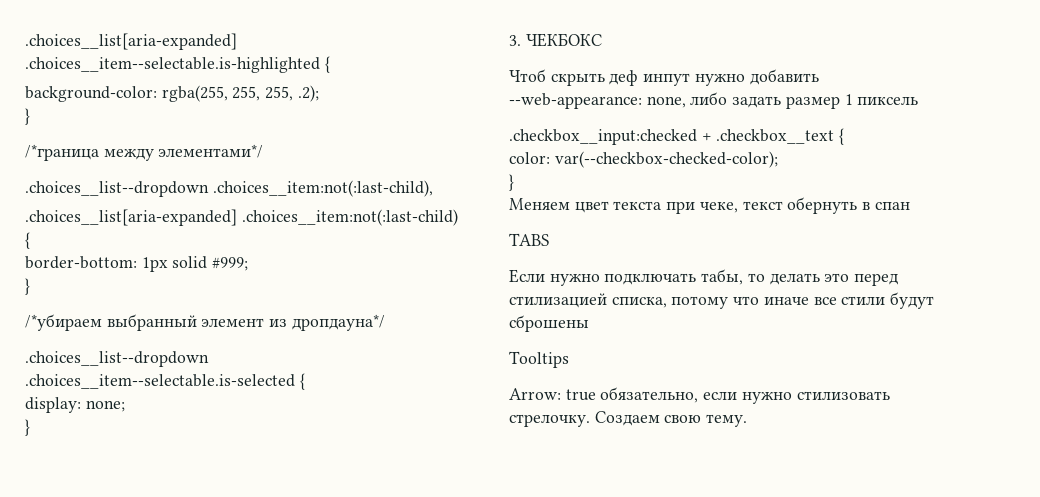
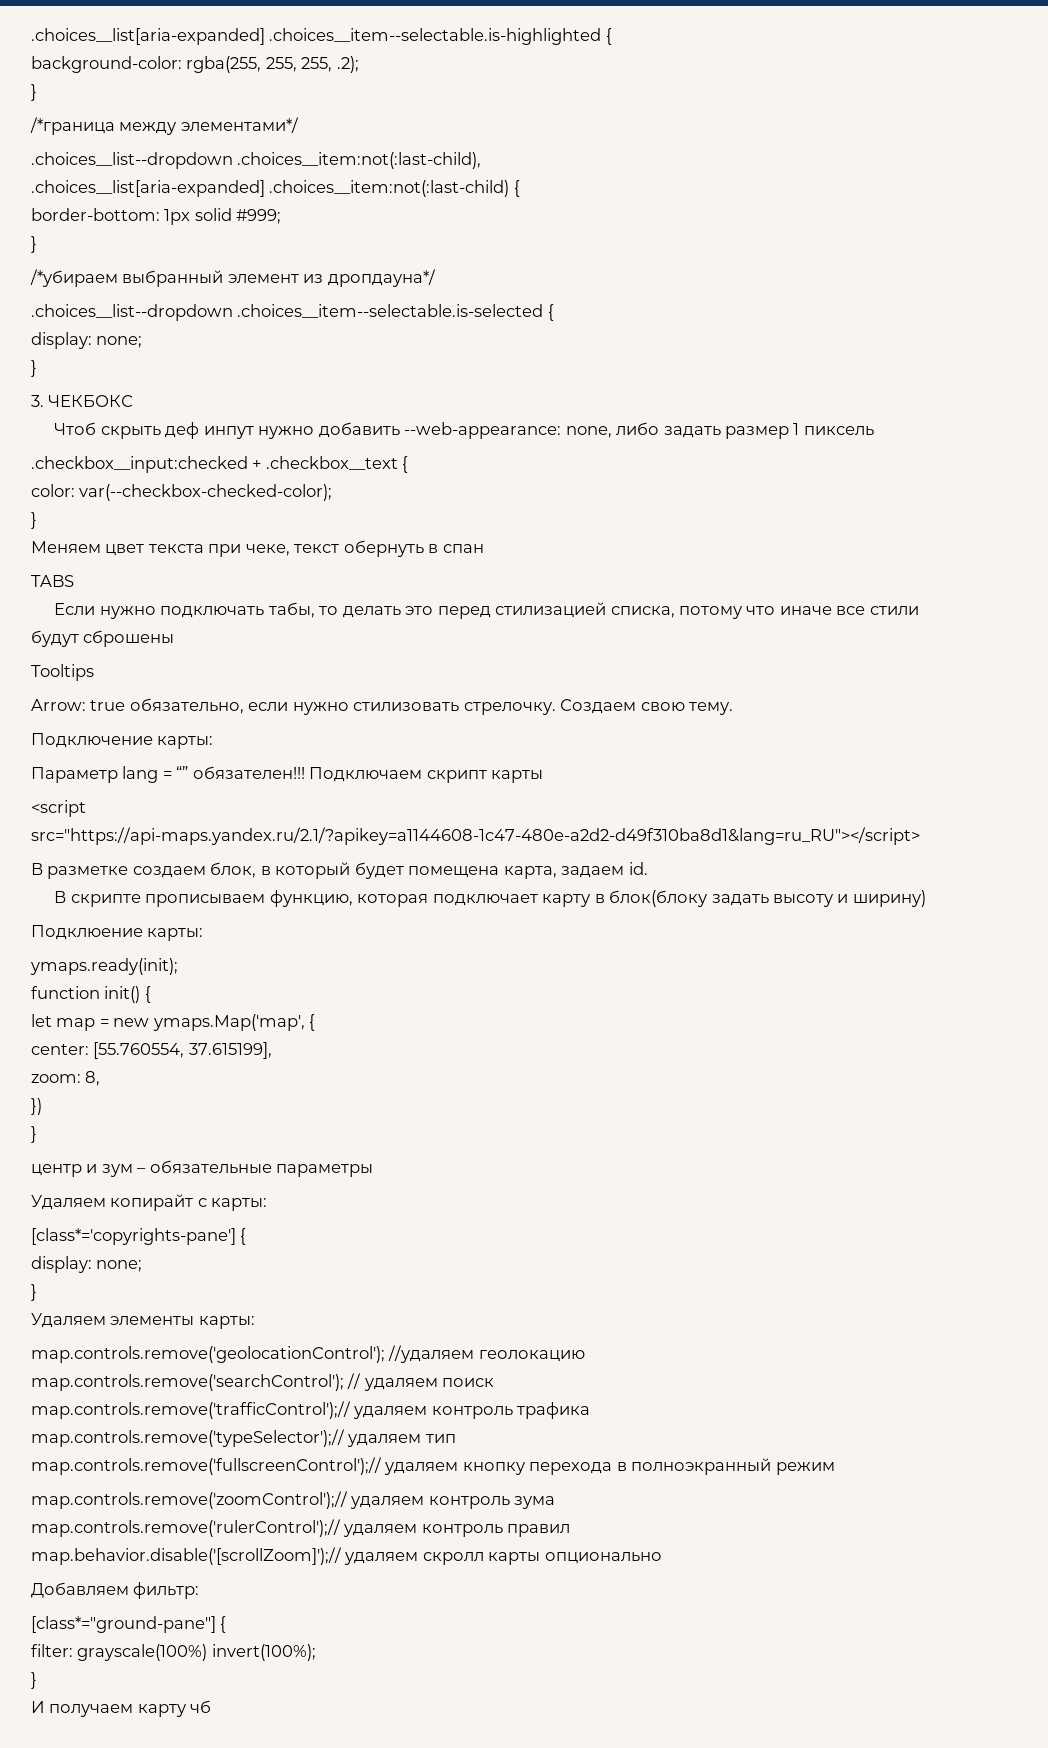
+ Подключение карты:
+ Параметр lang = “” обязателен!!! Подключаем скрипт карты
+ <script src="https://api-maps.yandex.ru/2.1/?apikey=a1144608-1c47-480e-a2d2-d49f310ba8d1&lang=ru_RU"></script>
+ В разметке создаем блок, в который будет помещена карта, задаем id.
+ В скрипте прописываем функцию, которая подключает карту в блок(блоку задать высоту и ширину)
+ Подклюение карты:
+ ymaps.ready(init);
+ function init() {
+ let map = new ymaps.Map('map', {
+ center: [55.760554, 37.615199],
+ zoom: 8,
+ })
+ }
+ центр и зум – обязательные параметры
+ Удаляем копирайт с карты:
+ [class*='copyrights-pane'] {
+ display: none;
+ }
+ Удаляем элементы карты:
+ map.controls.remove('geolocationControl'); //удаляем геолокацию
+ map.controls.remove('searchControl'); // удаляем поиск
+ map.controls.remove('trafficControl');// удаляем контроль трафика
+ map.controls.remove('typeSelector');// удаляем тип
+ map.controls.remove('fullscreenControl');// удаляем кнопку перехода в полноэкранный режим
+ map.controls.remove('zoomControl');// удаляем контроль зума
+ map.controls.remove('rulerControl');// удаляем контроль правил
+ map.behavior.disable('[scrollZoom]');// удаляем скролл карты опционально
+ Добавляем фильтр:
+ [class*="ground-pane"] {
+ filter: grayscale(100%) invert(100%);
+ }
+ И получаем карту чб

